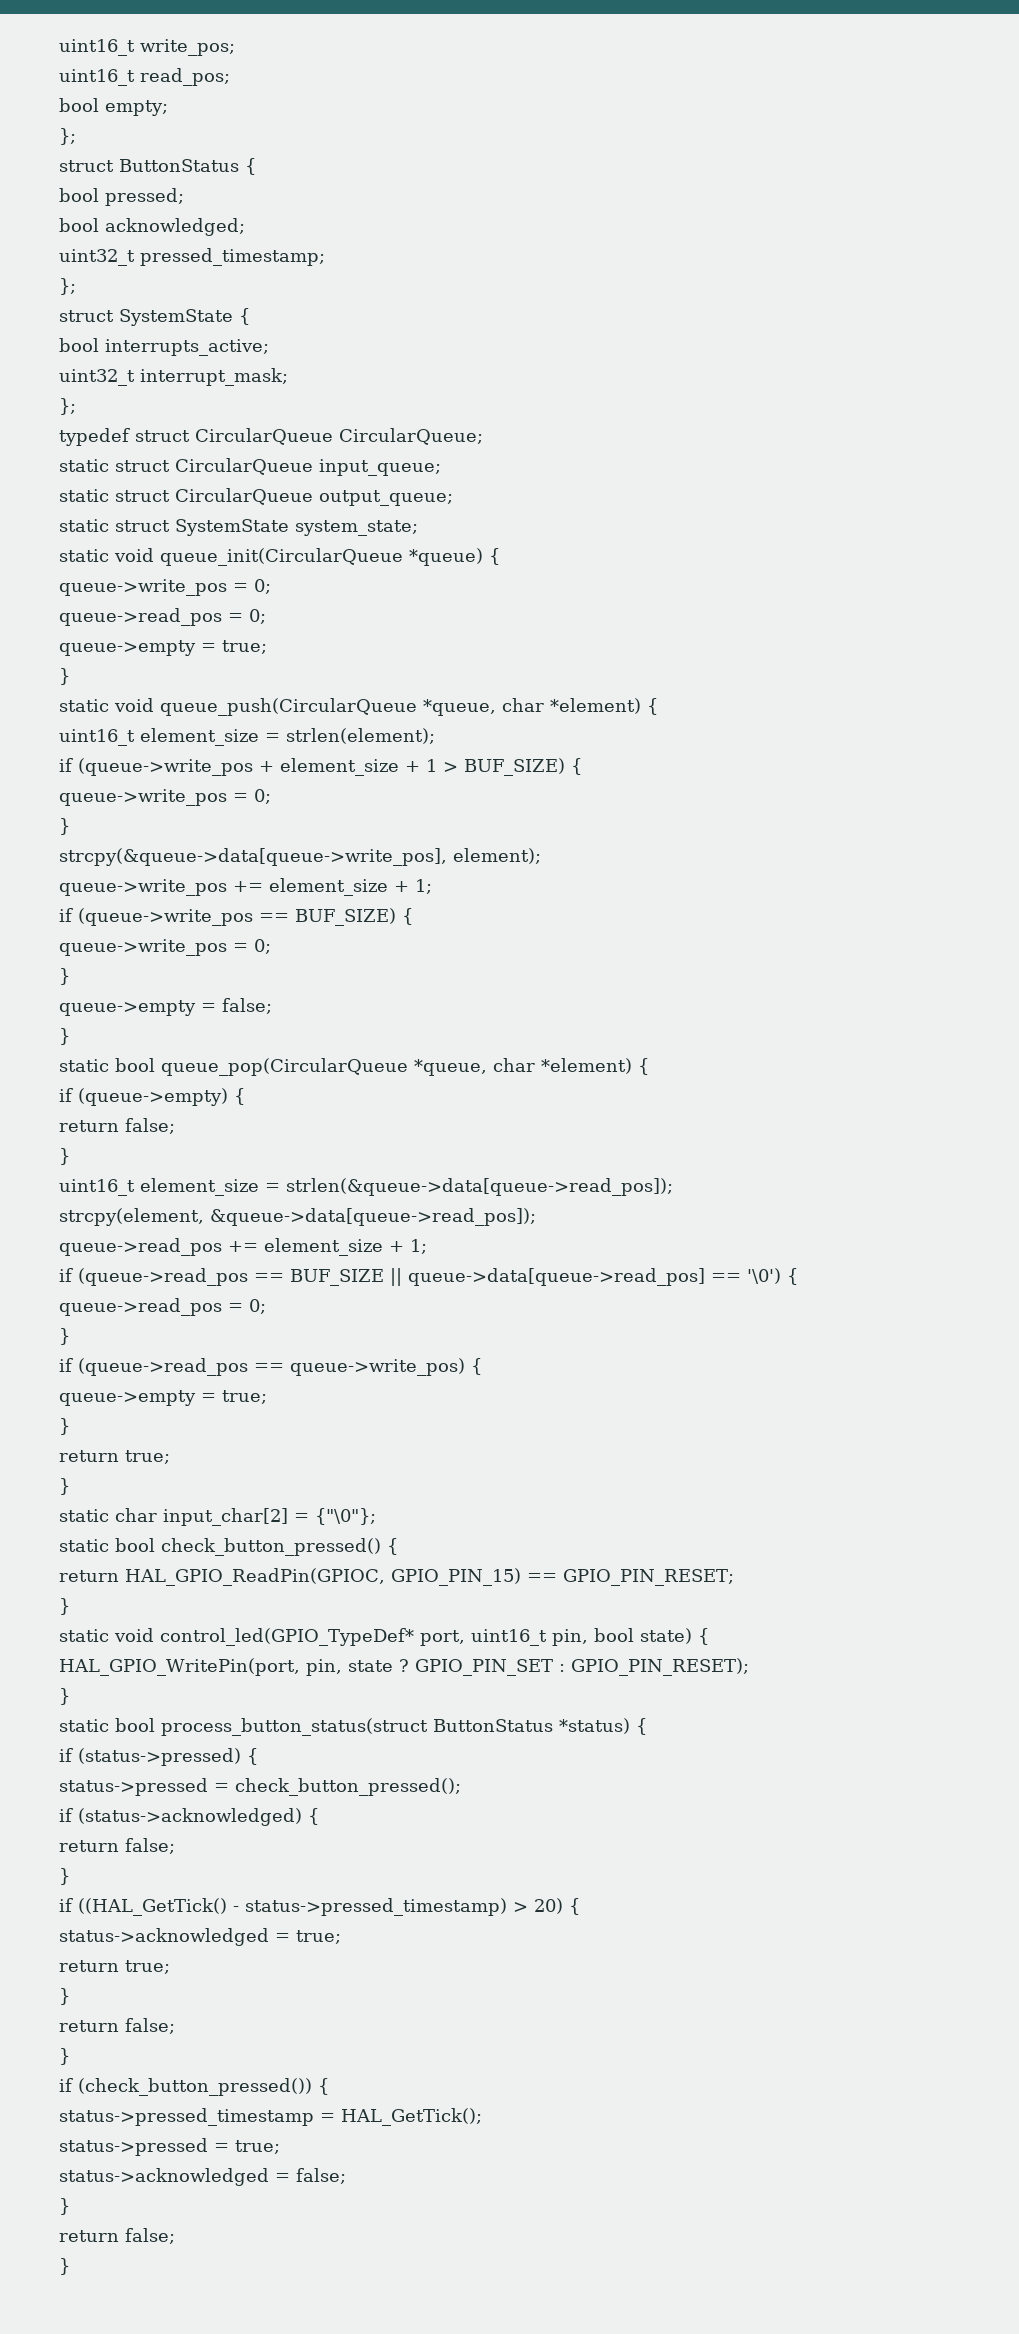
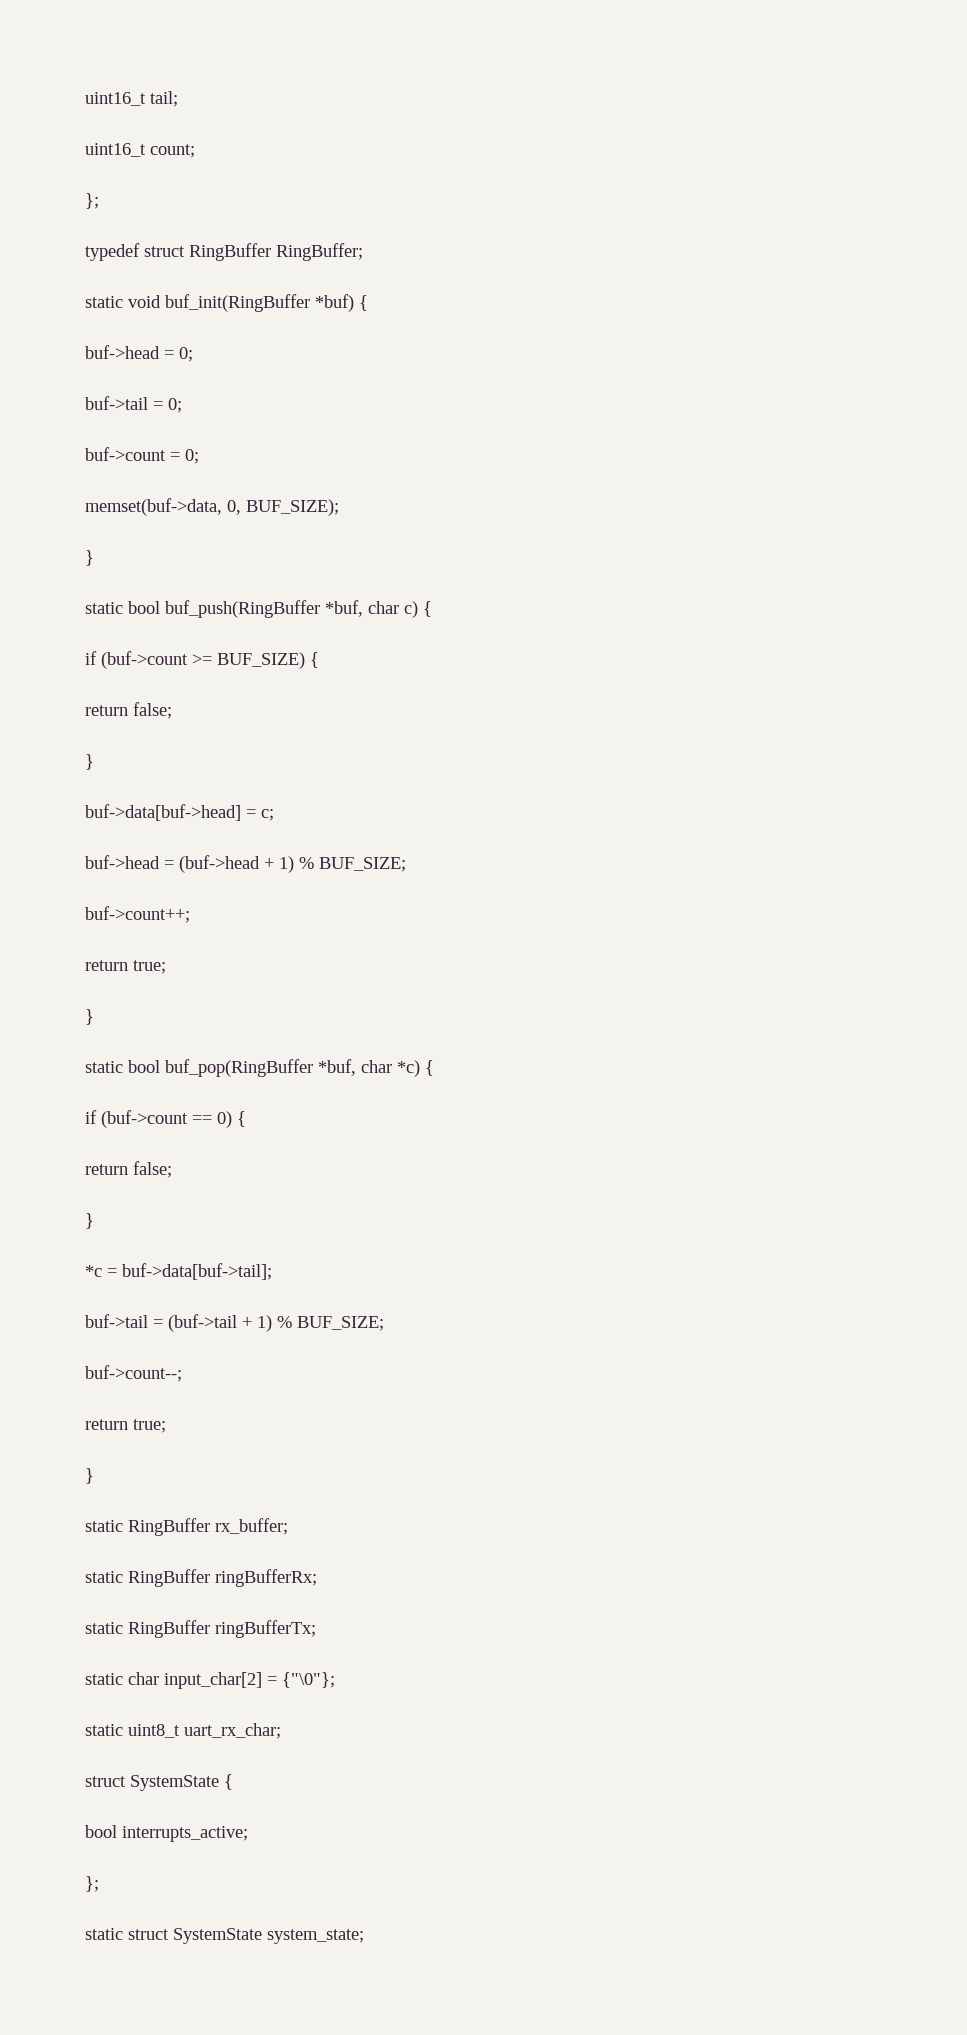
- uint16_t write_pos;
- uint16_t read_pos;
- bool empty;
+ uint16_t tail;
+ uint16_t count;
  };
- struct ButtonStatus {
- bool pressed;
- bool acknowledged;
- uint32_t pressed_timestamp;
- };
+ typedef struct RingBuffer RingBuffer;
+ static void buf_init(RingBuffer *buf) {
+ buf->head = 0;
+ buf->tail = 0;
+ buf->count = 0;
+ memset(buf->data, 0, BUF_SIZE);
+ }
+ static bool buf_push(RingBuffer *buf, char c) {
+ if (buf->count >= BUF_SIZE) {
+ return false;
+ }
+ buf->data[buf->head] = c;
+ buf->head = (buf->head + 1) % BUF_SIZE;
+ buf->count++;
+ return true;
+ }
+ static bool buf_pop(RingBuffer *buf, char *c) {
+ if (buf->count == 0) {
+ return false;
+ }
+ *c = buf->data[buf->tail];
+ buf->tail = (buf->tail + 1) % BUF_SIZE;
+ buf->count--;
+ return true;
+ }
+ static RingBuffer rx_buffer;
+ static RingBuffer ringBufferRx;
+ static RingBuffer ringBufferTx;
+ static char input_char[2] = {"\0"};
+ static uint8_t uart_rx_char;
  bool interrupts_active;
- uint32_t interrupt_mask;
  };
- typedef struct CircularQueue CircularQueue;
- static struct CircularQueue input_queue;
- static struct CircularQueue output_queue;
  static struct SystemState system_state;
- static void queue_init(CircularQueue *queue) {
- queue->write_pos = 0;
- queue->read_pos = 0;
- queue->empty = true;
- }
- static void queue_push(CircularQueue *queue, char *element) {
- uint16_t element_size = strlen(element);
- if (queue->write_pos + element_size + 1 > BUF_SIZE) {
- queue->write_pos = 0;
- }
- strcpy(&queue->data[queue->write_pos], element);
- queue->write_pos += element_size + 1;
- if (queue->write_pos == BUF_SIZE) {
- queue->write_pos = 0;
- }
- queue->empty = false;
- }
- static bool queue_pop(CircularQueue *queue, char *element) {
- if (queue->empty) {
- return false;
- }
- uint16_t element_size = strlen(&queue->data[queue->read_pos]);
- strcpy(element, &queue->data[queue->read_pos]);
- queue->read_pos += element_size + 1;
- if (queue->read_pos == BUF_SIZE || queue->data[queue->read_pos] == '\0') {
- queue->read_pos = 0;
- }
- if (queue->read_pos == queue->write_pos) {
- queue->empty = true;
- }
- return true;
- }
- static char input_char[2] = {"\0"};
- static bool check_button_pressed() {
- return HAL_GPIO_ReadPin(GPIOC, GPIO_PIN_15) == GPIO_PIN_RESET;
- }
- static void control_led(GPIO_TypeDef* port, uint16_t pin, bool state) {
- HAL_GPIO_WritePin(port, pin, state ? GPIO_PIN_SET : GPIO_PIN_RESET);
- }
- static bool process_button_status(struct ButtonStatus *status) {
- if (status->pressed) {
- status->pressed = check_button_pressed();
- if (status->acknowledged) {
- return false;
- }
- if ((HAL_GetTick() - status->pressed_timestamp) > 20) {
- status->acknowledged = true;
- return true;
- }
- return false;
- }
- if (check_button_pressed()) {
- status->pressed_timestamp = HAL_GetTick();
- status->pressed = true;
- status->acknowledged = false;
- }
- return false;
- }

